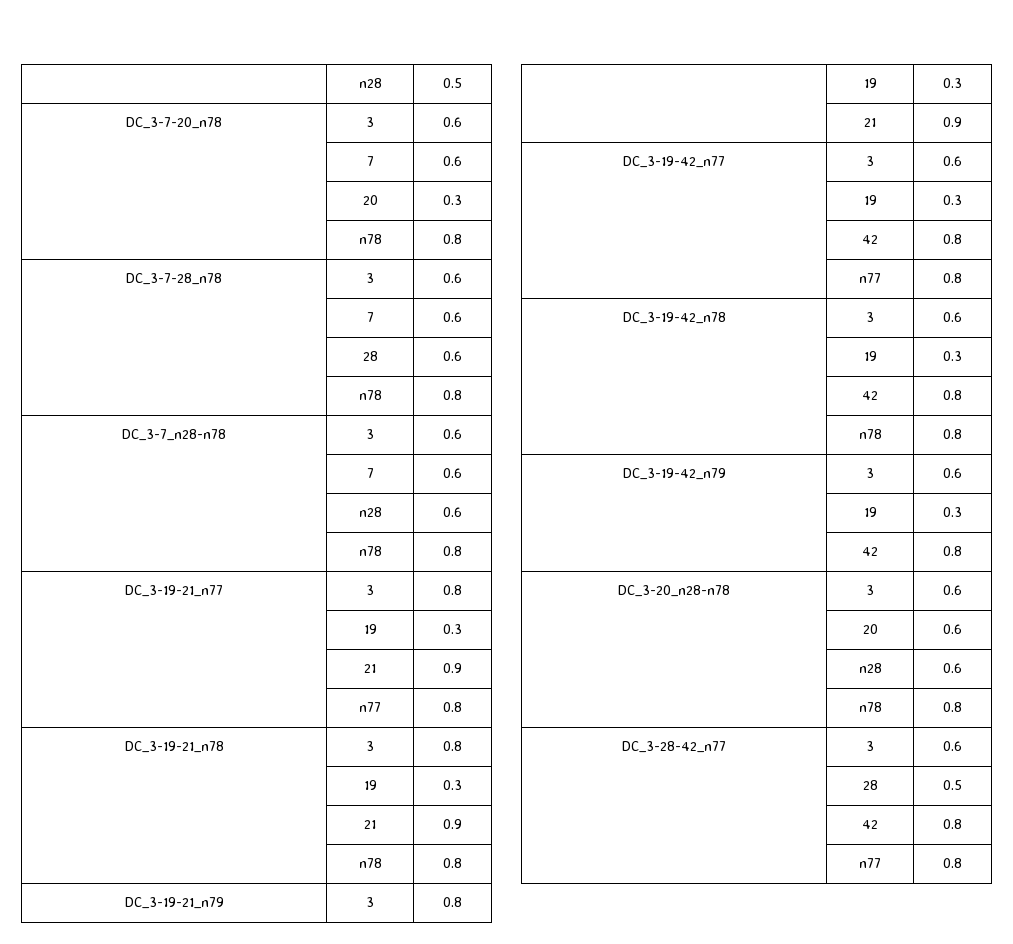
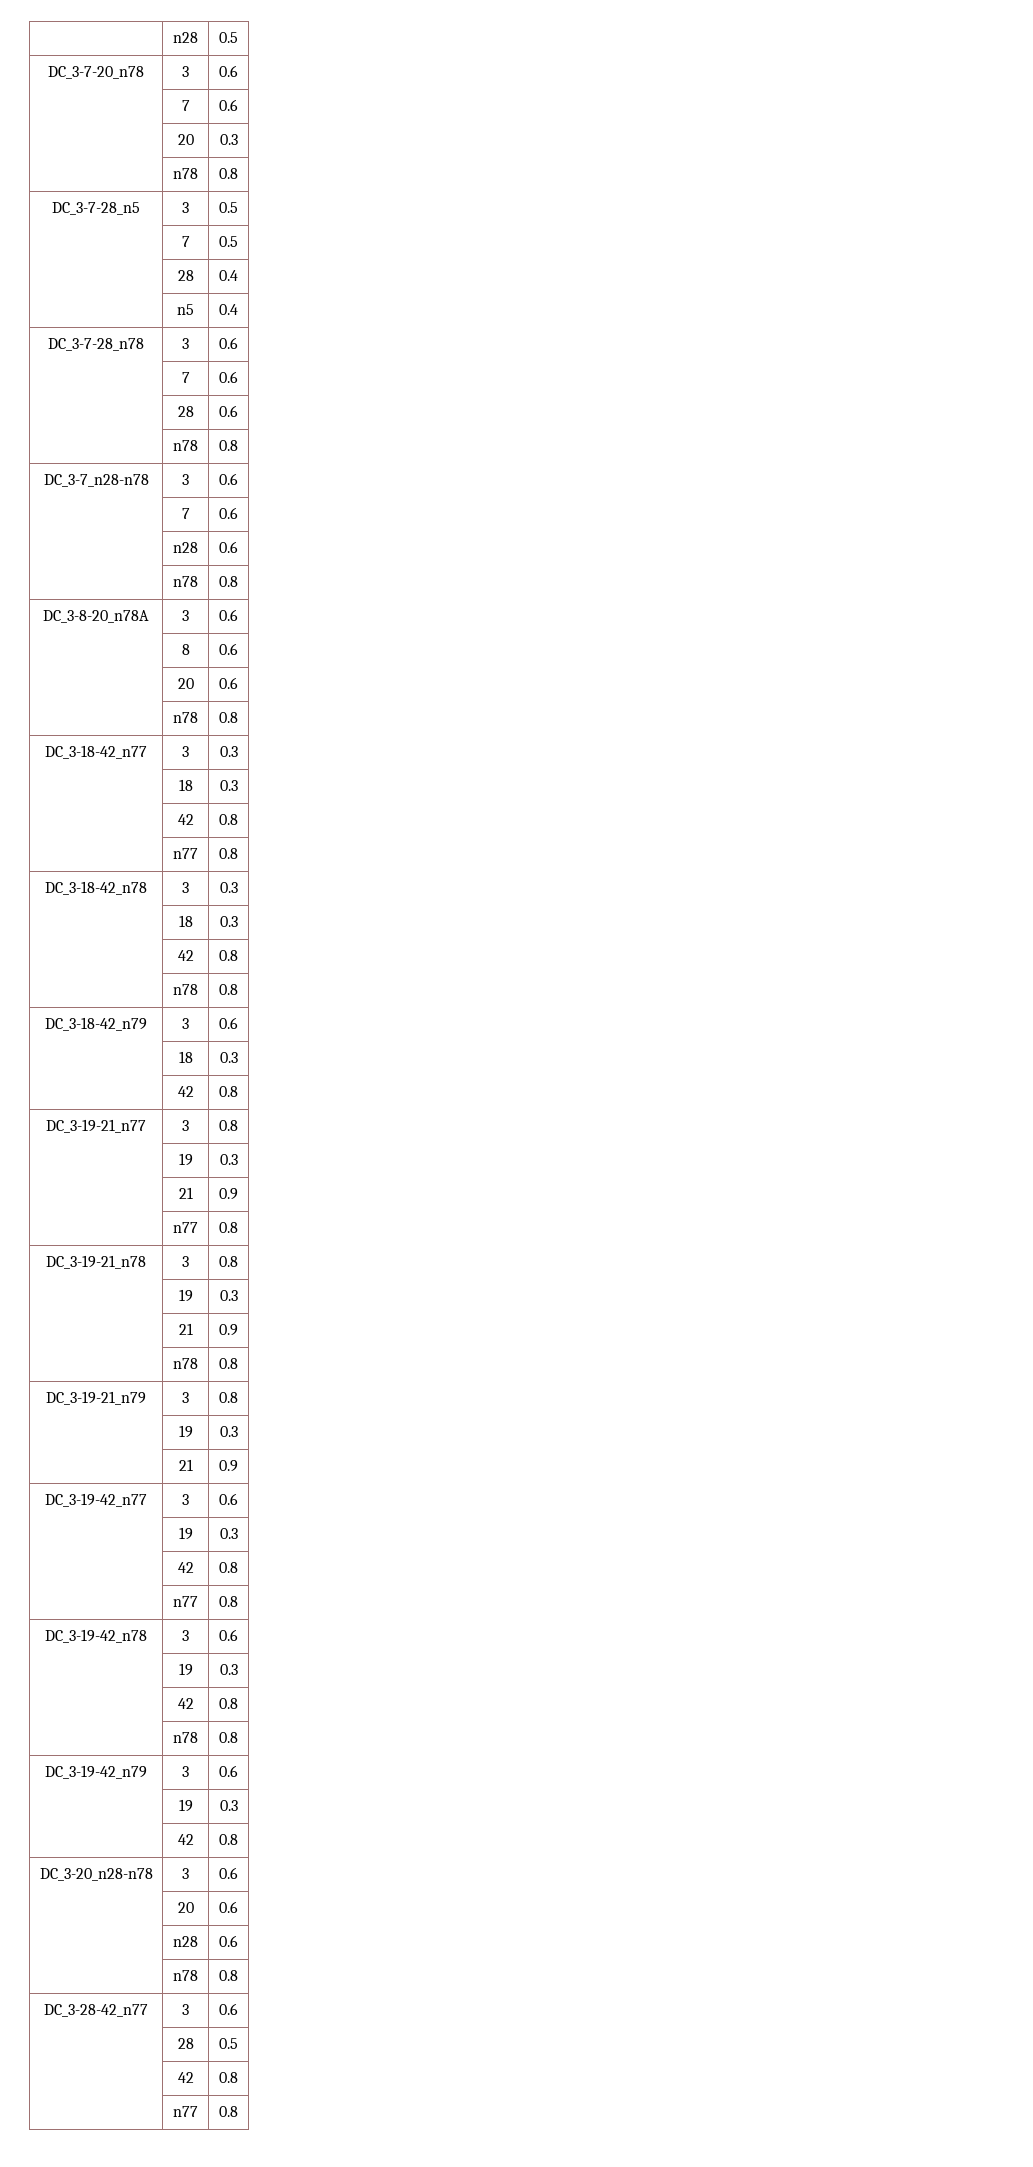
+ DC_3-7-28_n5 | 3 | 0.5
+ | 7 | 0.5
+ | 28 | 0.4
+ | n5 | 0.4
+ DC_3-8-20_n78A | 3 | 0.6
+ | 8 | 0.6
+ | 20 | 0.6
+ | n78 | 0.8
+ DC_3-18-42_n77 | 3 | 0.3
+ | 18 | 0.3
+ | 42 | 0.8
+ | n77 | 0.8
+ DC_3-18-42_n78 | 3 | 0.3
+ | 18 | 0.3
+ | 42 | 0.8
+ | n78 | 0.8
+ DC_3-18-42_n79 | 3 | 0.6
+ | 18 | 0.3
+ | 42 | 0.8

